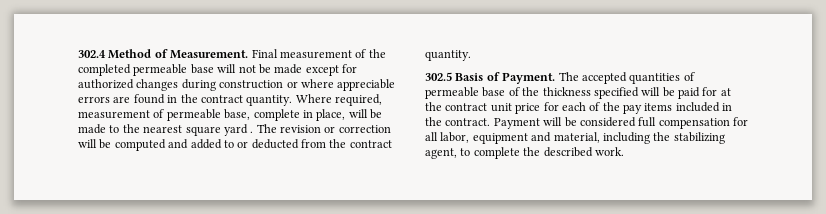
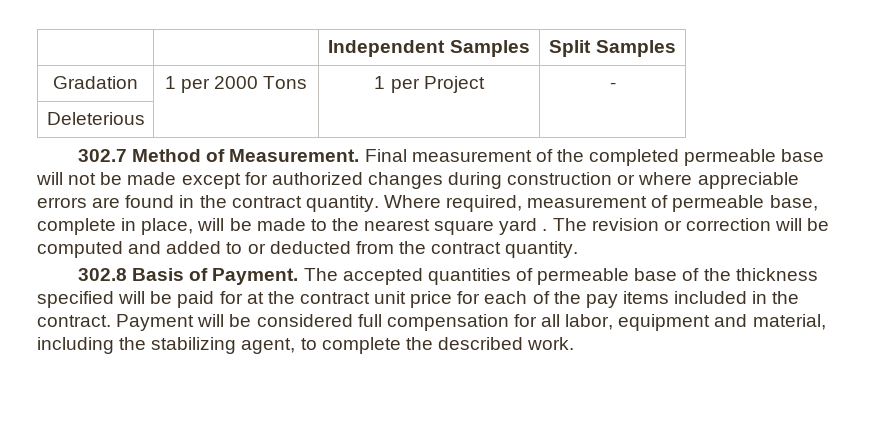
- 302.4 Method of Measurement.
+ | | Independent Samples | Split Samples
+ Gradation | 1 per 2000 Tons | 1 per Project | -
+ Deleterious | | |
+ 302.7 Method of Measurement.
- 302.5 Basis of Payment.
+ 302.8 Basis of Payment.

